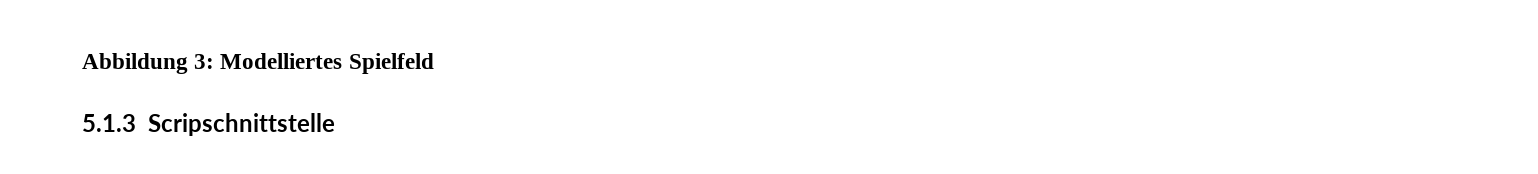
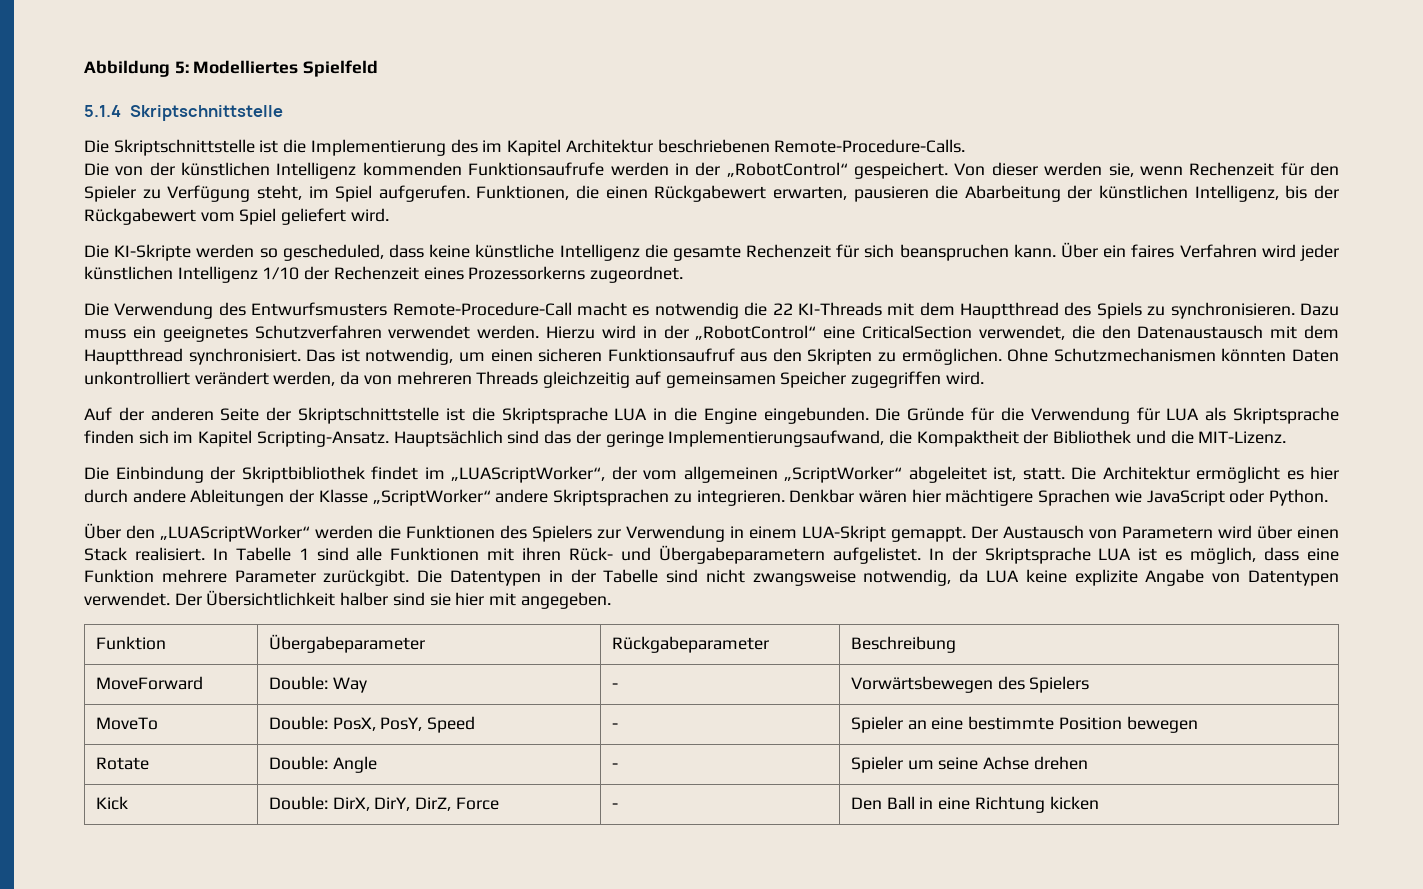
- Abbildung 3: Modelliertes Spielfeld
+ Abbildung 5: Modelliertes Spielfeld
- 5.1.3 Scripschnittstelle
+ 5.1.4 Skriptschnittstelle
+ Die Skriptschnittstelle ist die Implementierung des im Kapitel Architektur beschriebenen Remote-Procedure-Calls.
+ Die von der künstlichen Intelligenz kommenden Funktionsaufrufe werden in der „RobotControl“ gespeichert. Von dieser werden sie, wenn Rechenzeit für den Spieler zu Verfügung steht, im Spiel aufgerufen. Funktionen, die einen Rückgabewert erwarten, pausieren die Abarbeitung der künstlichen Intelligenz, bis der Rückgabewert vom Spiel geliefert wird.
+ Die KI-Skripte werden so gescheduled, dass keine künstliche Intelligenz die gesamte Rechenzeit für sich beanspruchen kann. Über ein faires Verfahren wird jeder künstlichen Intelligenz 1/10 der Rechenzeit eines Prozessorkerns zugeordnet.
+ Die Verwendung des Entwurfsmusters Remote-Procedure-Call macht es notwendig die 22 KI-Threads mit dem Hauptthread des Spiels zu synchronisieren. Dazu muss ein geeignetes Schutzverfahren verwendet werden. Hierzu wird in der „RobotControl“ eine CriticalSection verwendet, die den Datenaustausch mit dem Hauptthread synchronisiert. Das ist notwendig, um einen sicheren Funktionsaufruf aus den Skripten zu ermöglichen. Ohne Schutzmechanismen könnten Daten unkontrolliert verändert werden, da von mehreren Threads gleichzeitig auf gemeinsamen Speicher zugegriffen wird.
+ Auf der anderen Seite der Skriptschnittstelle ist die Skriptsprache LUA in die Engine eingebunden. Die Gründe für die Verwendung für LUA als Skriptsprache finden sich im Kapitel Scripting-Ansatz. Hauptsächlich sind das der geringe Implementierungsaufwand, die Kompaktheit der Bibliothek und die MIT-Lizenz.
+ Die Einbindung der Skriptbibliothek findet im „LUAScriptWorker“, der vom allgemeinen „ScriptWorker“ abgeleitet ist, statt. Die Architektur ermöglicht es hier durch andere Ableitungen der Klasse „ScriptWorker“ andere Skriptsprachen zu integrieren. Denkbar wären hier mächtigere Sprachen wie JavaScript oder Python.
+ Über den „LUAScriptWorker“ werden die Funktionen des Spielers zur Verwendung in einem LUA-Skript gemappt. Der Austausch von Parametern wird über einen Stack realisiert. In Tabelle 1 sind alle Funktionen mit ihren Rück- und Übergabeparametern aufgelistet. In der Skriptsprache LUA ist es möglich, dass eine Funktion mehrere Parameter zurückgibt. Die Datentypen in der Tabelle sind nicht zwangsweise notwendig, da LUA keine explizite Angabe von Datentypen verwendet. Der Übersichtlichkeit halber sind sie hier mit angegeben.
+ Funktion | Übergabeparameter | Rückgabeparameter | Beschreibung
+ MoveForward | Double: Way | - | Vorwärtsbewegen des Spielers
+ MoveTo | Double: PosX, PosY, Speed | - | Spieler an eine bestimmte Position bewegen
+ Rotate | Double: Angle | - | Spieler um seine Achse drehen
+ Kick | Double: DirX, DirY, DirZ, Force | - | Den Ball in eine Richtung kicken

